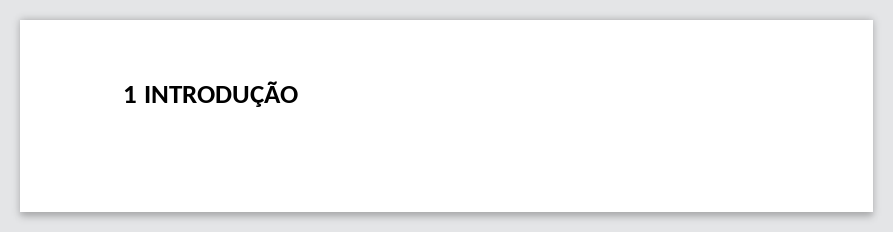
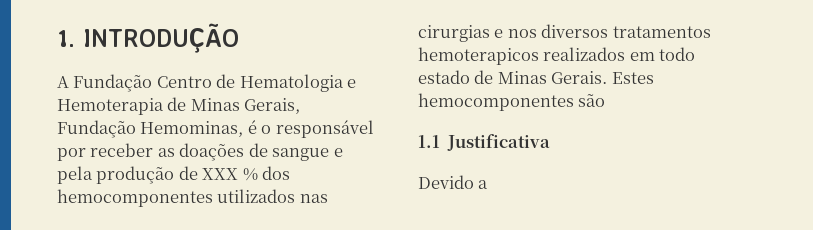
- 1 INTRODUÇÃO
+ 1. INTRODUÇÃO
+ A Fundação Centro de Hematologia e Hemoterapia de Minas Gerais, Fundação Hemominas, é o responsável por receber as doações de sangue e pela produção de XXX % dos hemocomponentes utilizados nas cirurgias e nos diversos tratamentos hemoterapicos realizados em todo estado de Minas Gerais. Estes hemocomponentes são
+ 1.1 Justificativa
+ Devido a

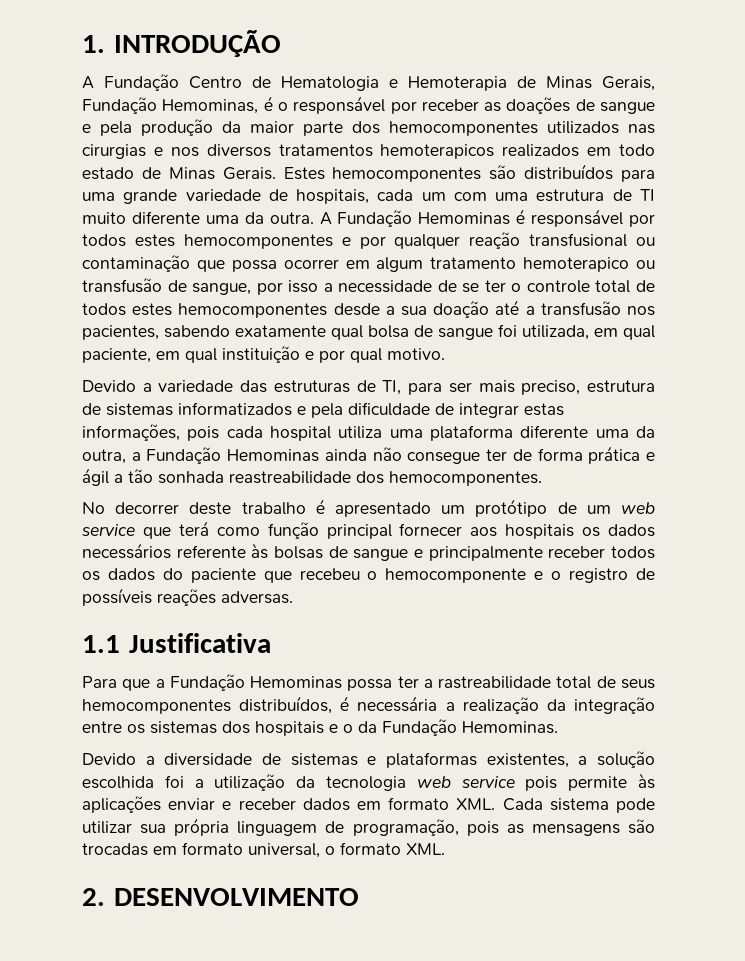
- A Fundação Centro de Hematologia e Hemoterapia de Minas Gerais, Fundação Hemominas, é o responsável por receber as doações de sangue e pela produção de XXX % dos hemocomponentes utilizados nas cirurgias e nos diversos tratamentos hemoterapicos realizados em todo estado de Minas Gerais.
+ A Fundação Centro de Hematologia e Hemoterapia de Minas Gerais, Fundação Hemominas, é o responsável por receber as doações de sangue e pela produção da maior parte dos hemocomponentes utilizados nas cirurgias e nos diversos tratamentos hemoterapicos realizados em todo estado de Minas Gerais.
- Estes hemocomponentes são
+ Estes hemocomponentes são distribuídos para uma grande variedade de hospitais, cada um com uma estrutura de TI muito diferente uma da outra. A Fundação Hemominas é responsável por todos estes hemocomponentes e por qualquer reação transfusional ou contaminação que possa ocorrer em algum tratamento hemoterapico ou transfusão de sangue, por isso a necessidade de se ter o controle total de todos estes hemocomponentes desde a sua doação até a transfusão nos pacientes, sabendo exatamente qual bolsa de sangue foi utilizada, em qual paciente, em qual instituição e por qual motivo.
+ Devido a variedade das estruturas de TI, para ser mais preciso, estrutura de sistemas informatizados e pela dificuldade de integrar estas informações, pois cada hospital utiliza uma plataforma diferente uma da outra, a Fundação Hemominas ainda não consegue ter de forma prática e ágil a tão sonhada reastreabilidade dos hemocomponentes.
+ No decorrer deste trabalho é apresentado um protótipo de um web service que terá como função principal fornecer aos hospitais os dados necessários referente às bolsas de sangue e principalmente receber todos os dados do paciente que recebeu o hemocomponente e o registro de possíveis reações adversas.
  1.1 Justificativa
- Devido a
+ Para que a Fundação Hemominas possa ter a rastreabilidade total de seus hemocomponentes distribuídos, é necessária a realização da integração entre os sistemas dos hospitais e o da Fundação Hemominas.
+ Devido a diversidade de sistemas e plataformas existentes, a solução escolhida foi a utilização da tecnologia web service pois permite às aplicações enviar e receber dados em formato XML. Cada sistema pode utilizar sua própria linguagem de programação, pois as mensagens são trocadas em formato universal, o formato XML.
+ 2. DESENVOLVIMENTO

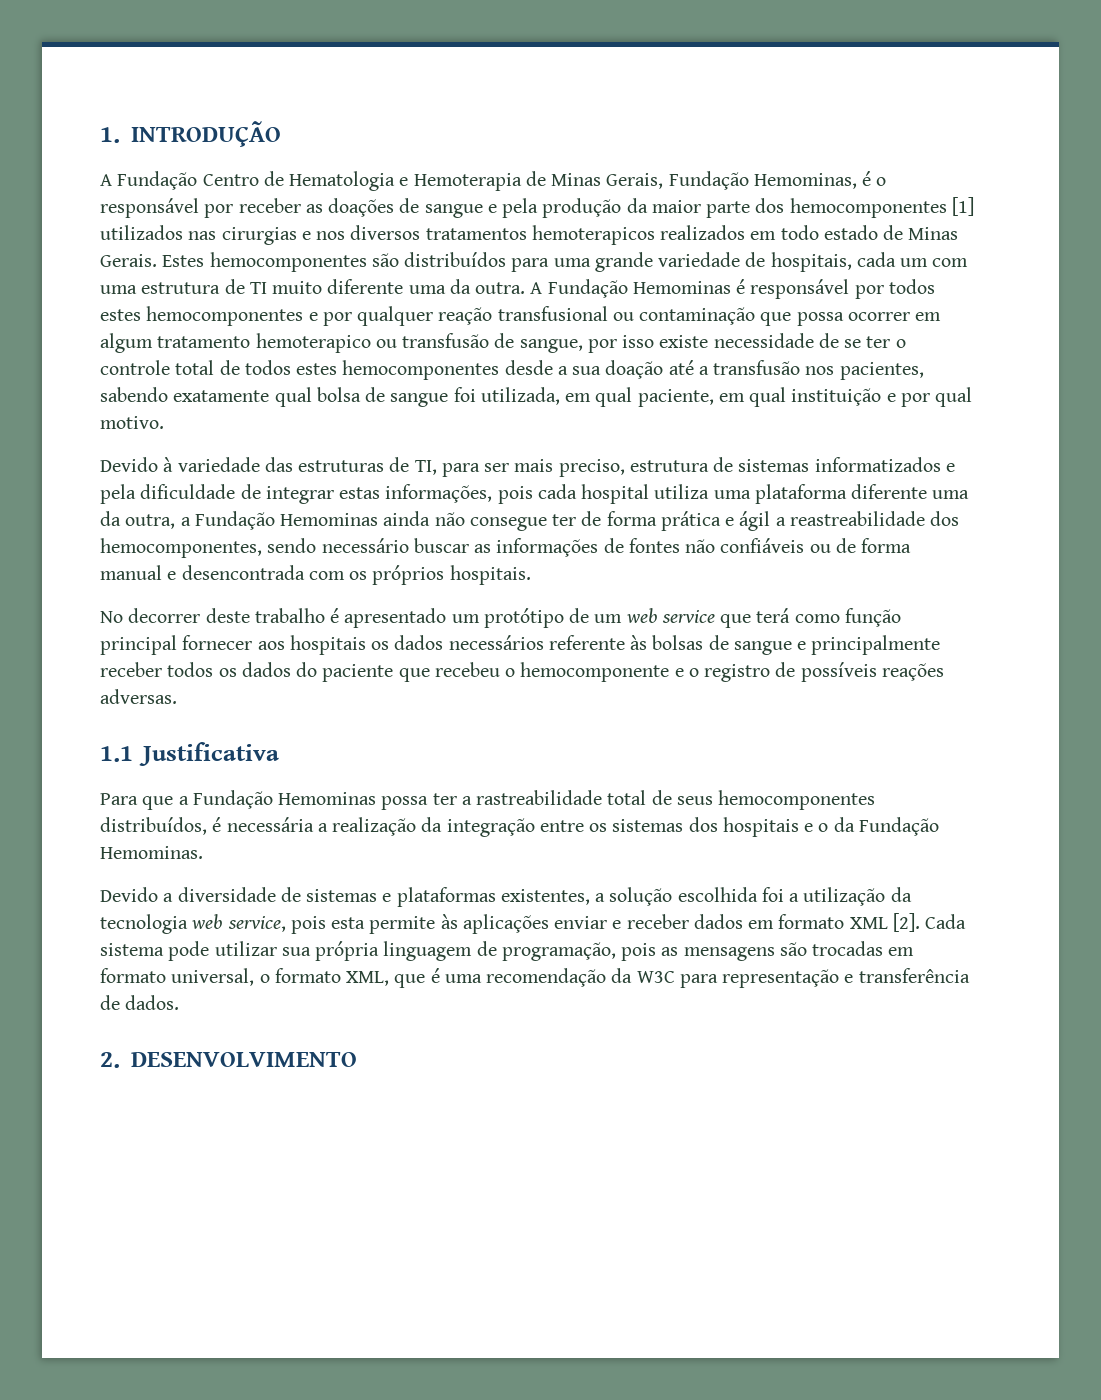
- A Fundação Centro de Hematologia e Hemoterapia de Minas Gerais, Fundação Hemominas, é o responsável por receber as doações de sangue e pela produção da maior parte dos hemocomponentes utilizados nas cirurgias e nos diversos tratamentos hemoterapicos realizados em todo estado de Minas Gerais.
+ A Fundação Centro de Hematologia e Hemoterapia de Minas Gerais, Fundação Hemominas, é o responsável por receber as doações de sangue e pela produção da maior parte dos hemocomponentes [1] utilizados nas cirurgias e nos diversos tratamentos hemoterapicos realizados em todo estado de Minas Gerais.
- A Fundação Hemominas é responsável por todos estes hemocomponentes e por qualquer reação transfusional ou contaminação que possa ocorrer em algum tratamento hemoterapico ou transfusão de sangue, por isso a necessidade de se ter o controle total de todos estes hemocomponentes desde a sua doação até a transfusão nos pacientes, sabendo exatamente qual bolsa de sangue foi utilizada, em qual paciente, em qual instituição e por qual motivo.
+ A Fundação Hemominas é responsável por todos estes hemocomponentes e por qualquer reação transfusional ou contaminação que possa ocorrer em algum tratamento hemoterapico ou transfusão de sangue, por isso existe necessidade de se ter o controle total de todos estes hemocomponentes desde a sua doação até a transfusão nos pacientes, sabendo exatamente qual bolsa de sangue foi utilizada, em qual paciente, em qual instituição e por qual motivo.
- Devido a variedade das estruturas de TI, para ser mais preciso, estrutura de sistemas informatizados e pela dificuldade de integrar estas informações, pois cada hospital utiliza uma plataforma diferente uma da outra, a Fundação Hemominas ainda não consegue ter de forma prática e ágil a tão sonhada reastreabilidade dos hemocomponentes.
+ Devido à variedade das estruturas de TI, para ser mais preciso, estrutura de sistemas informatizados e pela dificuldade de integrar estas informações, pois cada hospital utiliza uma plataforma diferente uma da outra, a Fundação Hemominas ainda não consegue ter de forma prática e ágil a reastreabilidade dos hemocomponentes, sendo necessário buscar as informações de fontes não confiáveis ou de forma manual e desencontrada com os próprios hospitais.
- Devido a diversidade de sistemas e plataformas existentes, a solução escolhida foi a utilização da tecnologia web service pois permite às aplicações enviar e receber dados em formato XML. Cada sistema pode utilizar sua própria linguagem de programação, pois as mensagens são trocadas em formato universal, o formato XML.
+ Devido a diversidade de sistemas e plataformas existentes, a solução escolhida foi a utilização da tecnologia web service, pois esta permite às aplicações enviar e receber dados em formato XML [2]. Cada sistema pode utilizar sua própria linguagem de programação, pois as mensagens são trocadas em formato universal, o formato XML, que é uma recomendação da W3C para representação e transferência de dados.

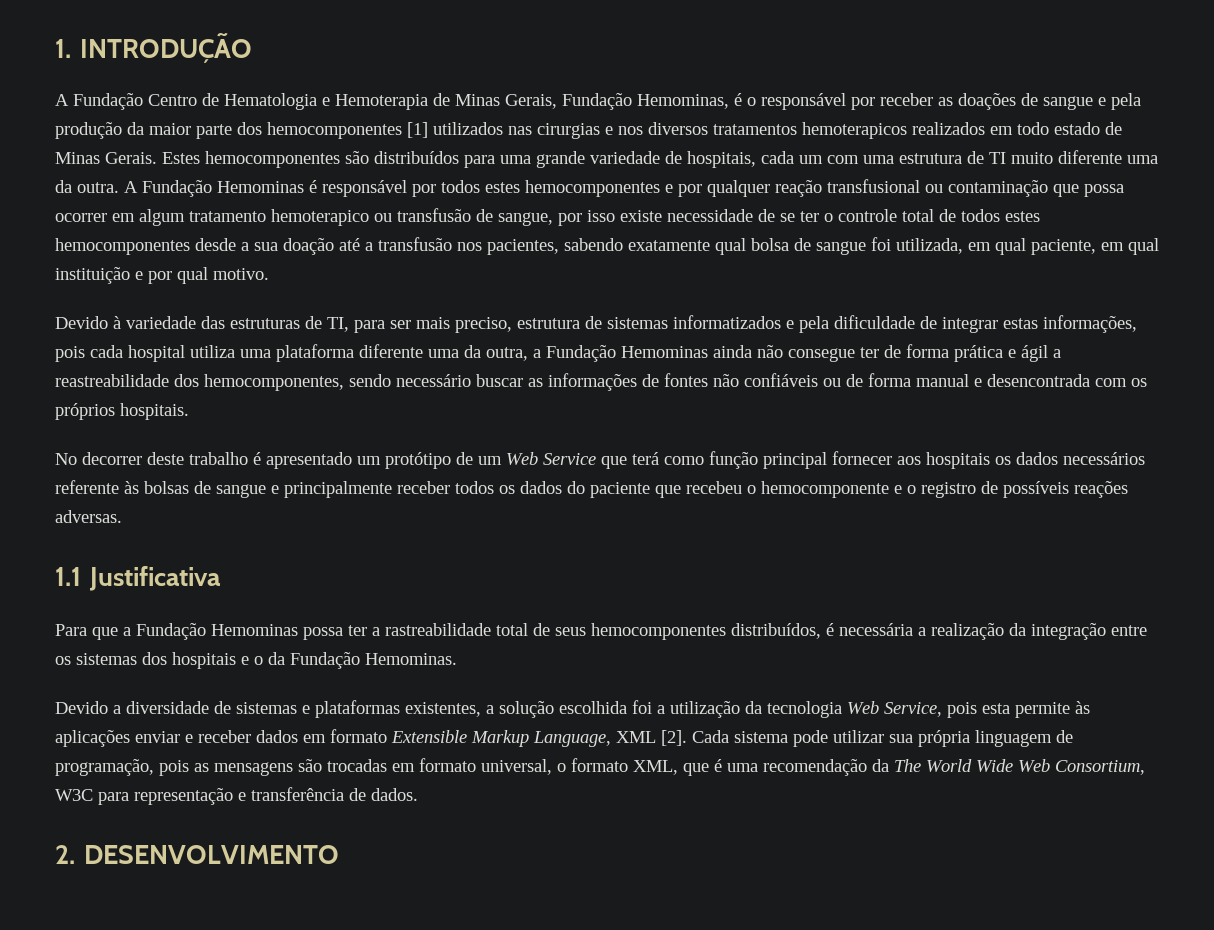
- No decorrer deste trabalho é apresentado um protótipo de um web service que terá como função principal fornecer aos hospitais os dados necessários referente às bolsas de sangue e principalmente receber todos os dados do paciente que recebeu o hemocomponente e o registro de possíveis reações adversas.
+ No decorrer deste trabalho é apresentado um protótipo de um Web Service que terá como função principal fornecer aos hospitais os dados necessários referente às bolsas de sangue e principalmente receber todos os dados do paciente que recebeu o hemocomponente e o registro de possíveis reações adversas.
- Devido a diversidade de sistemas e plataformas existentes, a solução escolhida foi a utilização da tecnologia web service, pois esta permite às aplicações enviar e receber dados em formato XML [2].
+ Devido a diversidade de sistemas e plataformas existentes, a solução escolhida foi a utilização da tecnologia Web Service, pois esta permite às aplicações enviar e receber dados em formato Extensible Markup Language, XML [2].
- Cada sistema pode utilizar sua própria linguagem de programação, pois as mensagens são trocadas em formato universal, o formato XML, que é uma recomendação da W3C para representação e transferência de dados.
+ Cada sistema pode utilizar sua própria linguagem de programação, pois as mensagens são trocadas em formato universal, o formato XML, que é uma recomendação da The World Wide Web Consortium, W3C para representação e transferência de dados.

